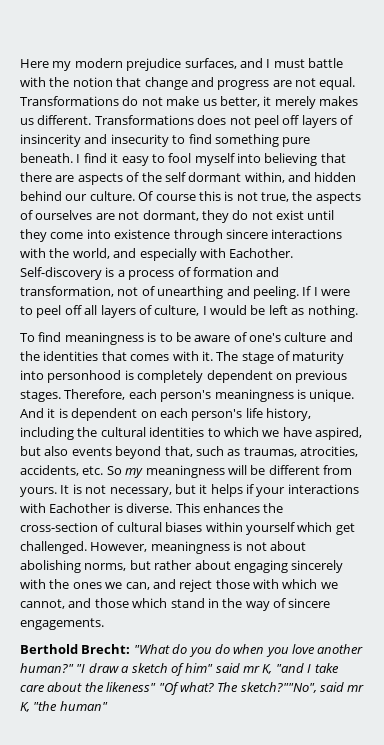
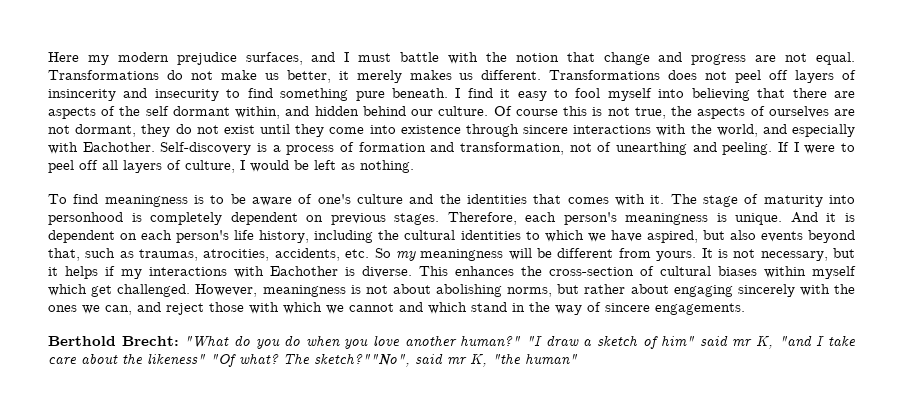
- It is not necessary, but it helps if your interactions with Eachother is diverse.
+ It is not necessary, but it helps if my interactions with Eachother is diverse.
- This enhances the cross-section of cultural biases within yourself which get challenged.
+ This enhances the cross-section of cultural biases within myself which get challenged.
- However, meaningness is not about abolishing norms, but rather about engaging sincerely with the ones we can, and reject those with which we cannot, and those which stand in the way of sincere engagements.
+ However, meaningness is not about abolishing norms, but rather about engaging sincerely with the ones we can, and reject those with which we cannot and which stand in the way of sincere engagements.

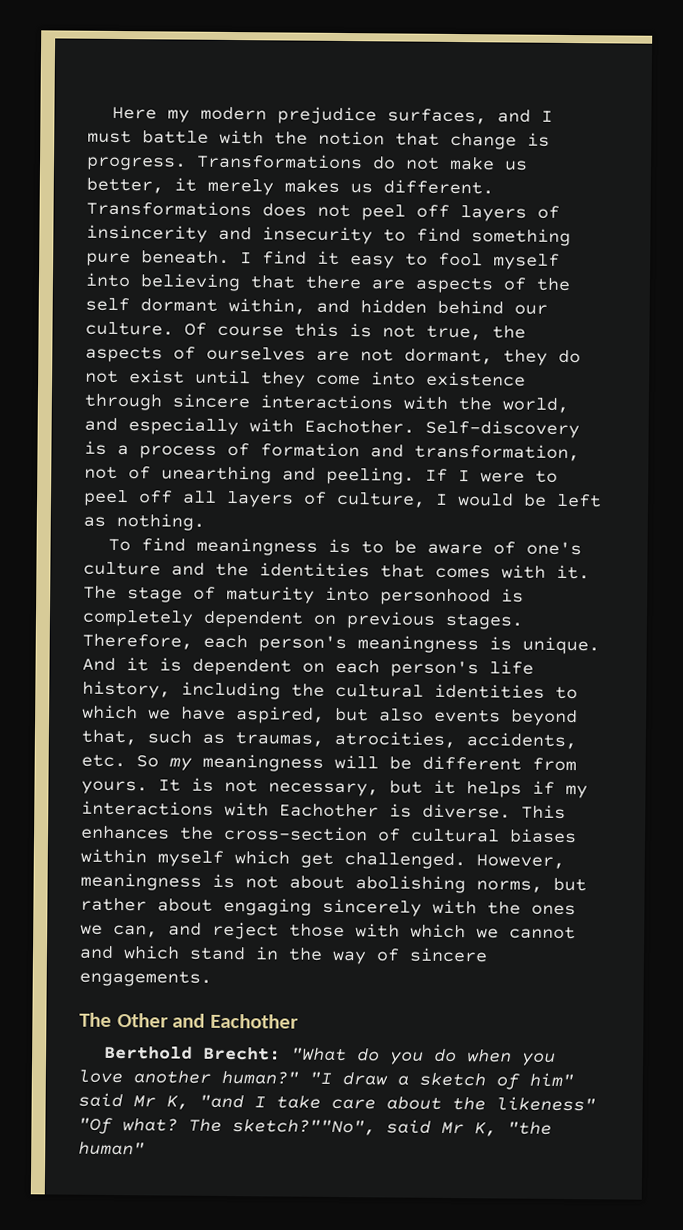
- Here my modern prejudice surfaces, and I must battle with the notion that change and progress are not equal.
+ Here my modern prejudice surfaces, and I must battle with the notion that change is progress.
+ The Other and Eachother
- "I draw a sketch of him" said mr K, "and I take care about the likeness" "Of what?
+ "I draw a sketch of him" said Mr K, "and I take care about the likeness" "Of what?
- The sketch?""No", said mr K, "the human"
+ The sketch?""No", said Mr K, "the human"

